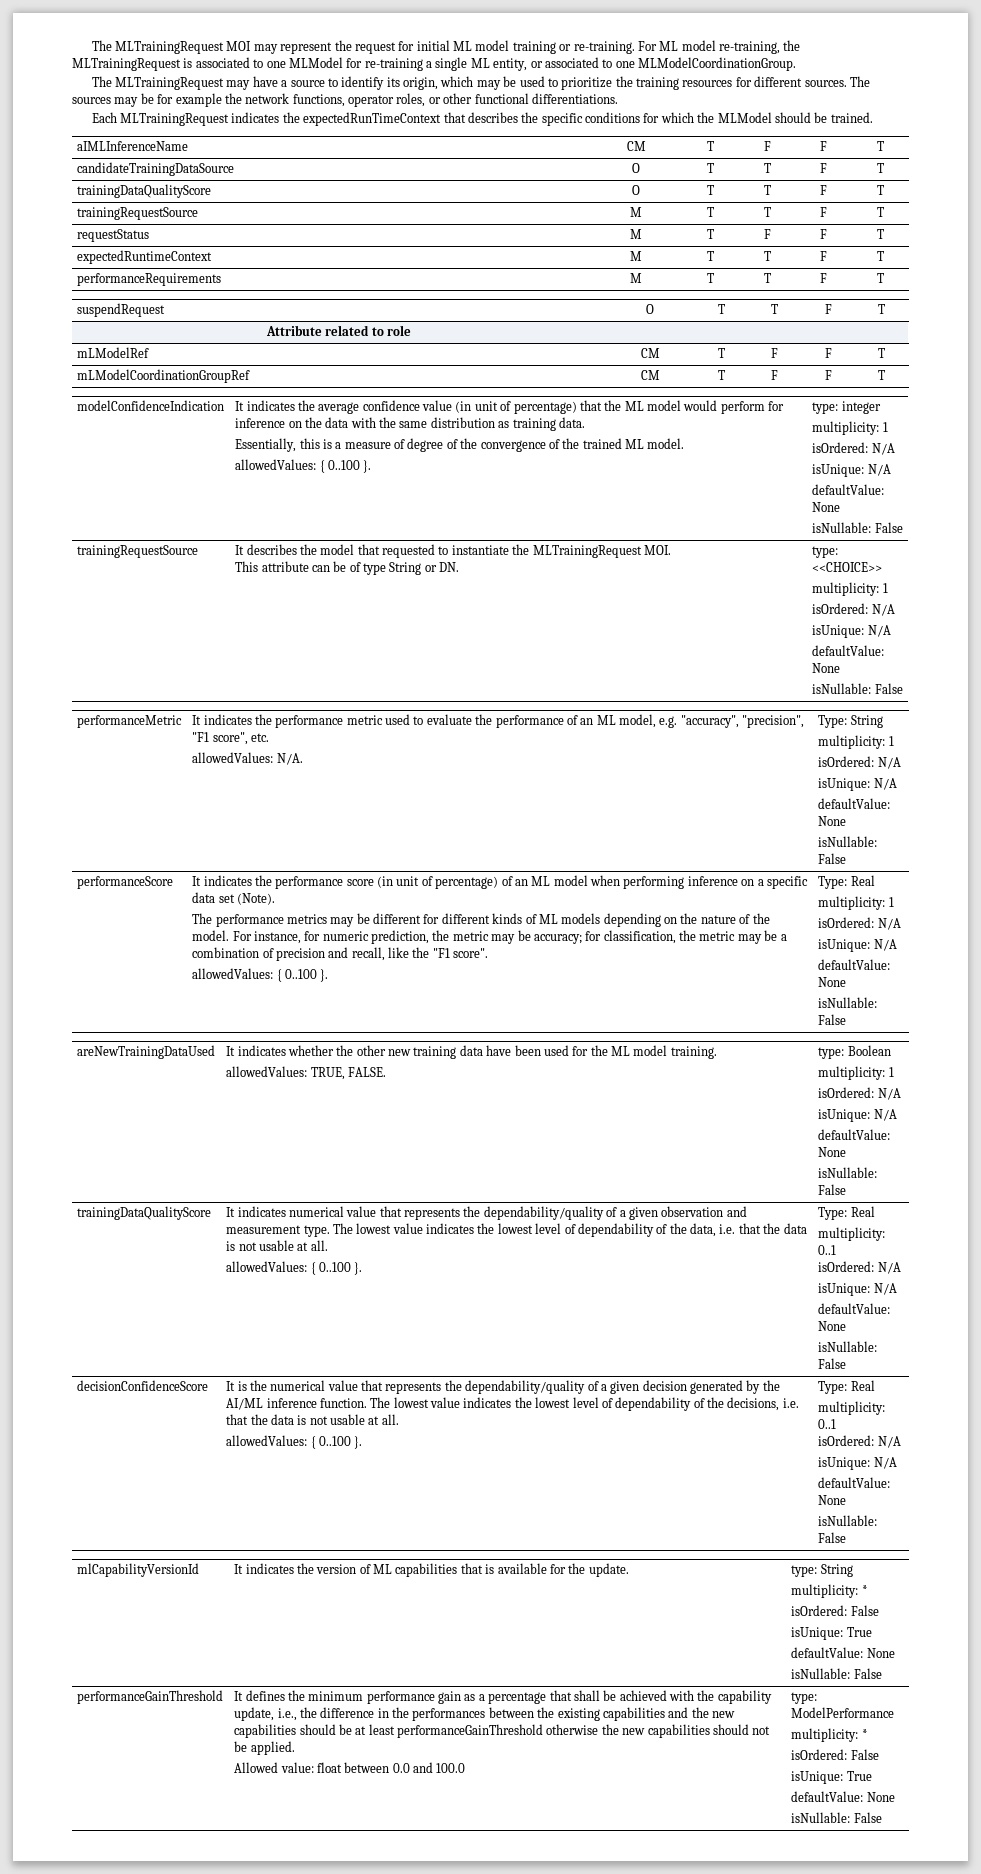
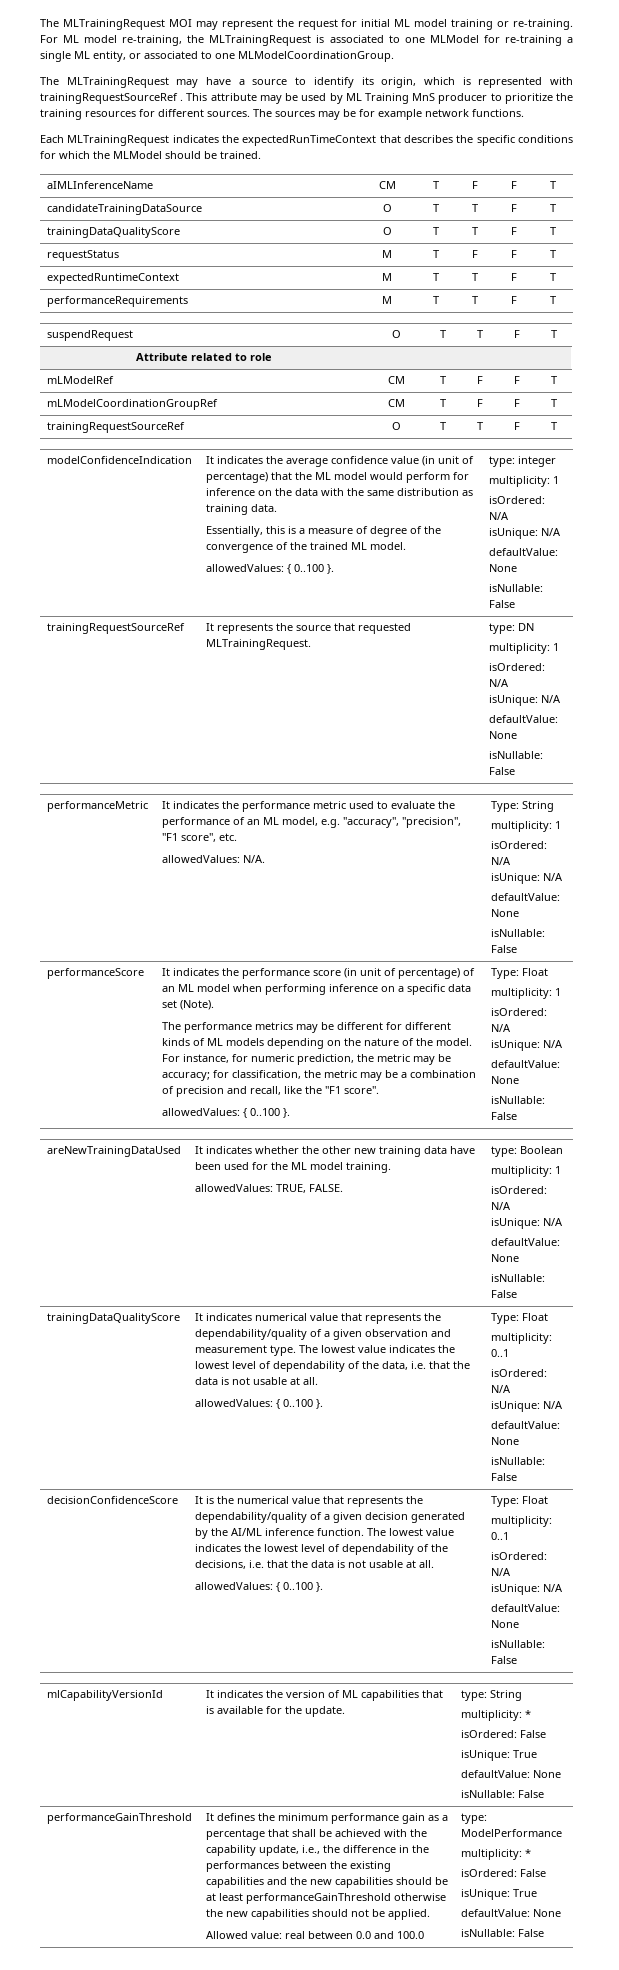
- The MLTrainingRequest may have a source to identify its origin, which may be used to prioritize the training resources for different sources.
+ The MLTrainingRequest may have a source to identify its origin, which is represented with trainingRequestSourceRef . This attribute may be used by ML Training MnS producer to prioritize the training resources for different sources.
- The sources may be for example the network functions, operator roles, or other functional differentiations.
+ The sources may be for example network functions.
- trainingRequestSource | M | T | T | F | T
+ trainingRequestSourceRef | O | T | T | F | T
- trainingRequestSource | It describes the model that requested to instantiate the MLTrainingRequest MOI.
- This attribute can be of type String or DN. | type: <<CHOICE>>
+ trainingRequestSourceRef | It represents the source that requested MLTrainingRequest. | type: DN
  For instance, for numeric prediction, the metric may be accuracy; for classification, the metric may be a combination of precision and recall, like the "F1 score".
- allowedValues: { 0..100 }. | Type: Real
+ allowedValues: { 0..100 }. | Type: Float
  The lowest value indicates the lowest level of dependability of the data, i.e. that the data is not usable at all.
- allowedValues: { 0..100 }. | Type: Real
+ allowedValues: { 0..100 }. | Type: Float
  The lowest value indicates the lowest level of dependability of the decisions, i.e. that the data is not usable at all.
- allowedValues: { 0..100 }. | Type: Real
+ allowedValues: { 0..100 }. | Type: Float
- Allowed value: float between 0.0 and 100.0
+ Allowed value: real between 0.0 and 100.0

